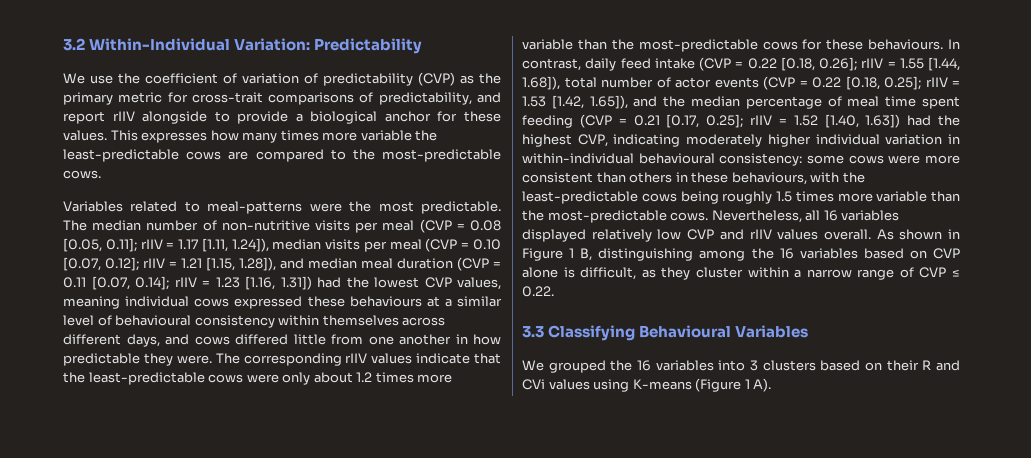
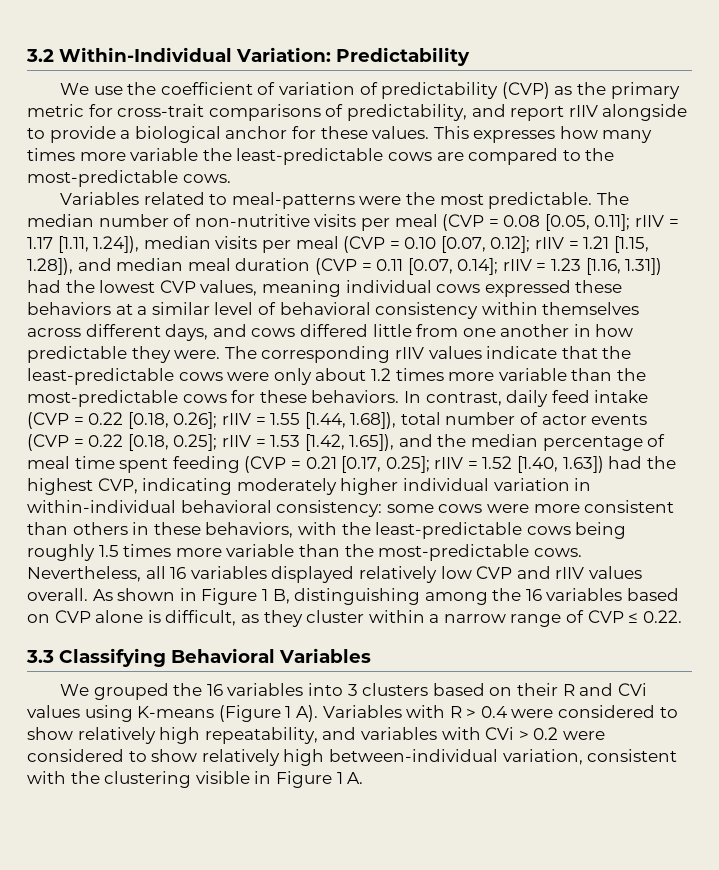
- rIIV = 1.23 [1.16, 1.31]) had the lowest CVP values, meaning individual cows expressed these behaviours at a similar level of behavioural consistency within themselves across different days, and cows differed little from one another in how predictable they were.
+ rIIV = 1.23 [1.16, 1.31]) had the lowest CVP values, meaning individual cows expressed these behaviors at a similar level of behavioral consistency within themselves across different days, and cows differed little from one another in how predictable they were.
- The corresponding rIIV values indicate that the least-predictable cows were only about 1.2 times more variable than the most-predictable cows for these behaviours.
+ The corresponding rIIV values indicate that the least-predictable cows were only about 1.2 times more variable than the most-predictable cows for these behaviors.
- rIIV = 1.52 [1.40, 1.63]) had the highest CVP, indicating moderately higher individual variation in within-individual behavioural consistency:
+ rIIV = 1.52 [1.40, 1.63]) had the highest CVP, indicating moderately higher individual variation in within-individual behavioral consistency:
- some cows were more consistent than others in these behaviours, with the least-predictable cows being roughly 1.5 times more variable than the most-predictable cows.
+ some cows were more consistent than others in these behaviors, with the least-predictable cows being roughly 1.5 times more variable than the most-predictable cows.
- 3.3 Classifying Behavioural Variables
+ 3.3 Classifying Behavioral Variables
- We grouped the 16 variables into 3 clusters based on their R and CVi values using K-means (Figure 1 A).
+ We grouped the 16 variables into 3 clusters based on their R and CVi values using K-means (Figure 1 A). Variables with R > 0.4 were considered to show relatively high repeatability, and variables with CVi > 0.2 were considered to show relatively high between-individual variation, consistent with the clustering visible in Figure 1 A.

